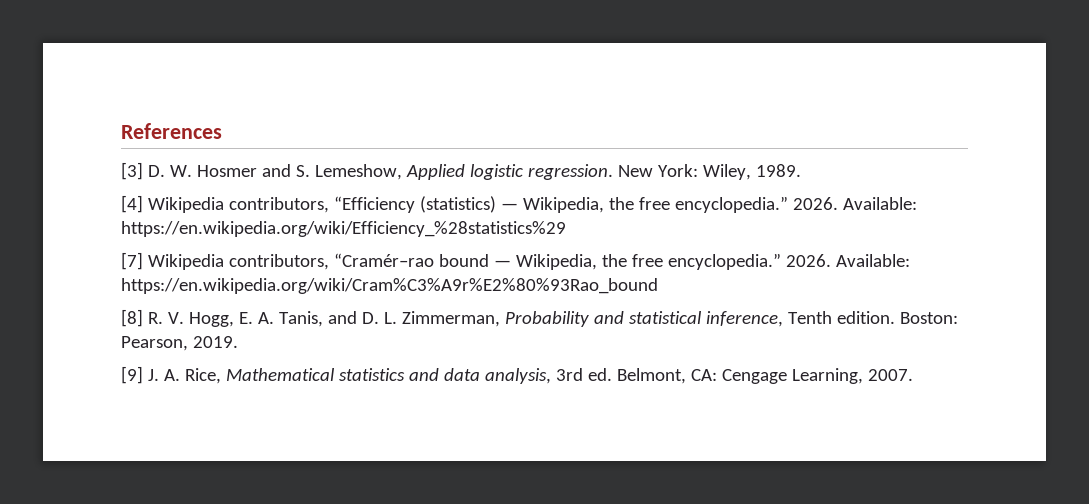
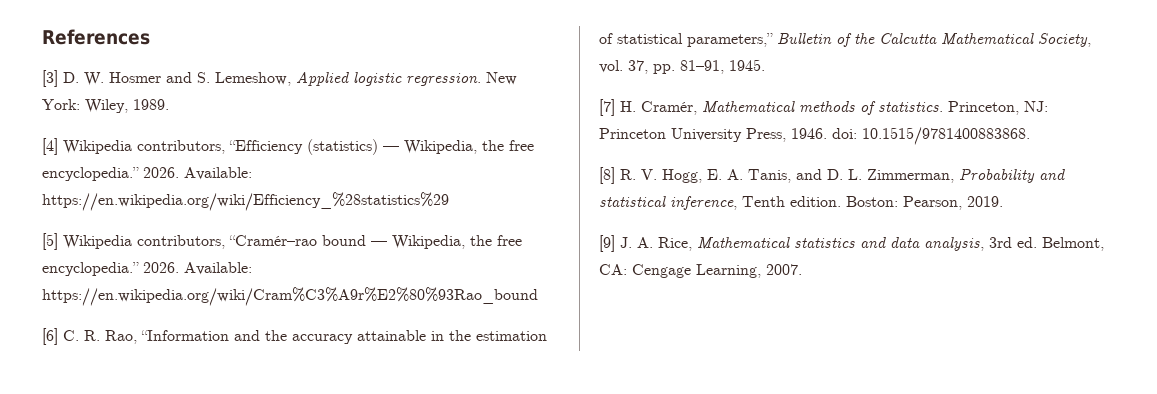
- [7] Wikipedia contributors, “Cramér–rao bound — Wikipedia, the free encyclopedia.”
+ [5] Wikipedia contributors, “Cramér–rao bound — Wikipedia, the free encyclopedia.”
+ [6] C. R. Rao, “Information and the accuracy attainable in the estimation of statistical parameters,” Bulletin of the Calcutta Mathematical Society, vol. 37, pp. 81–91, 1945.
+ [7] H. Cramér, Mathematical methods of statistics. Princeton, NJ: Princeton University Press, 1946. doi: 10.1515/9781400883868.

